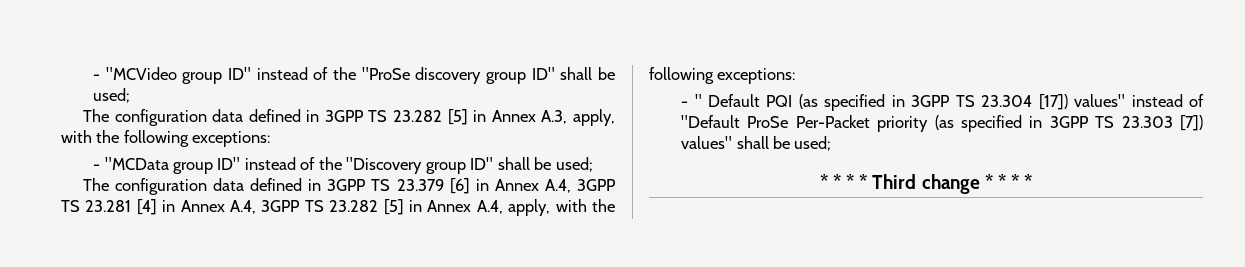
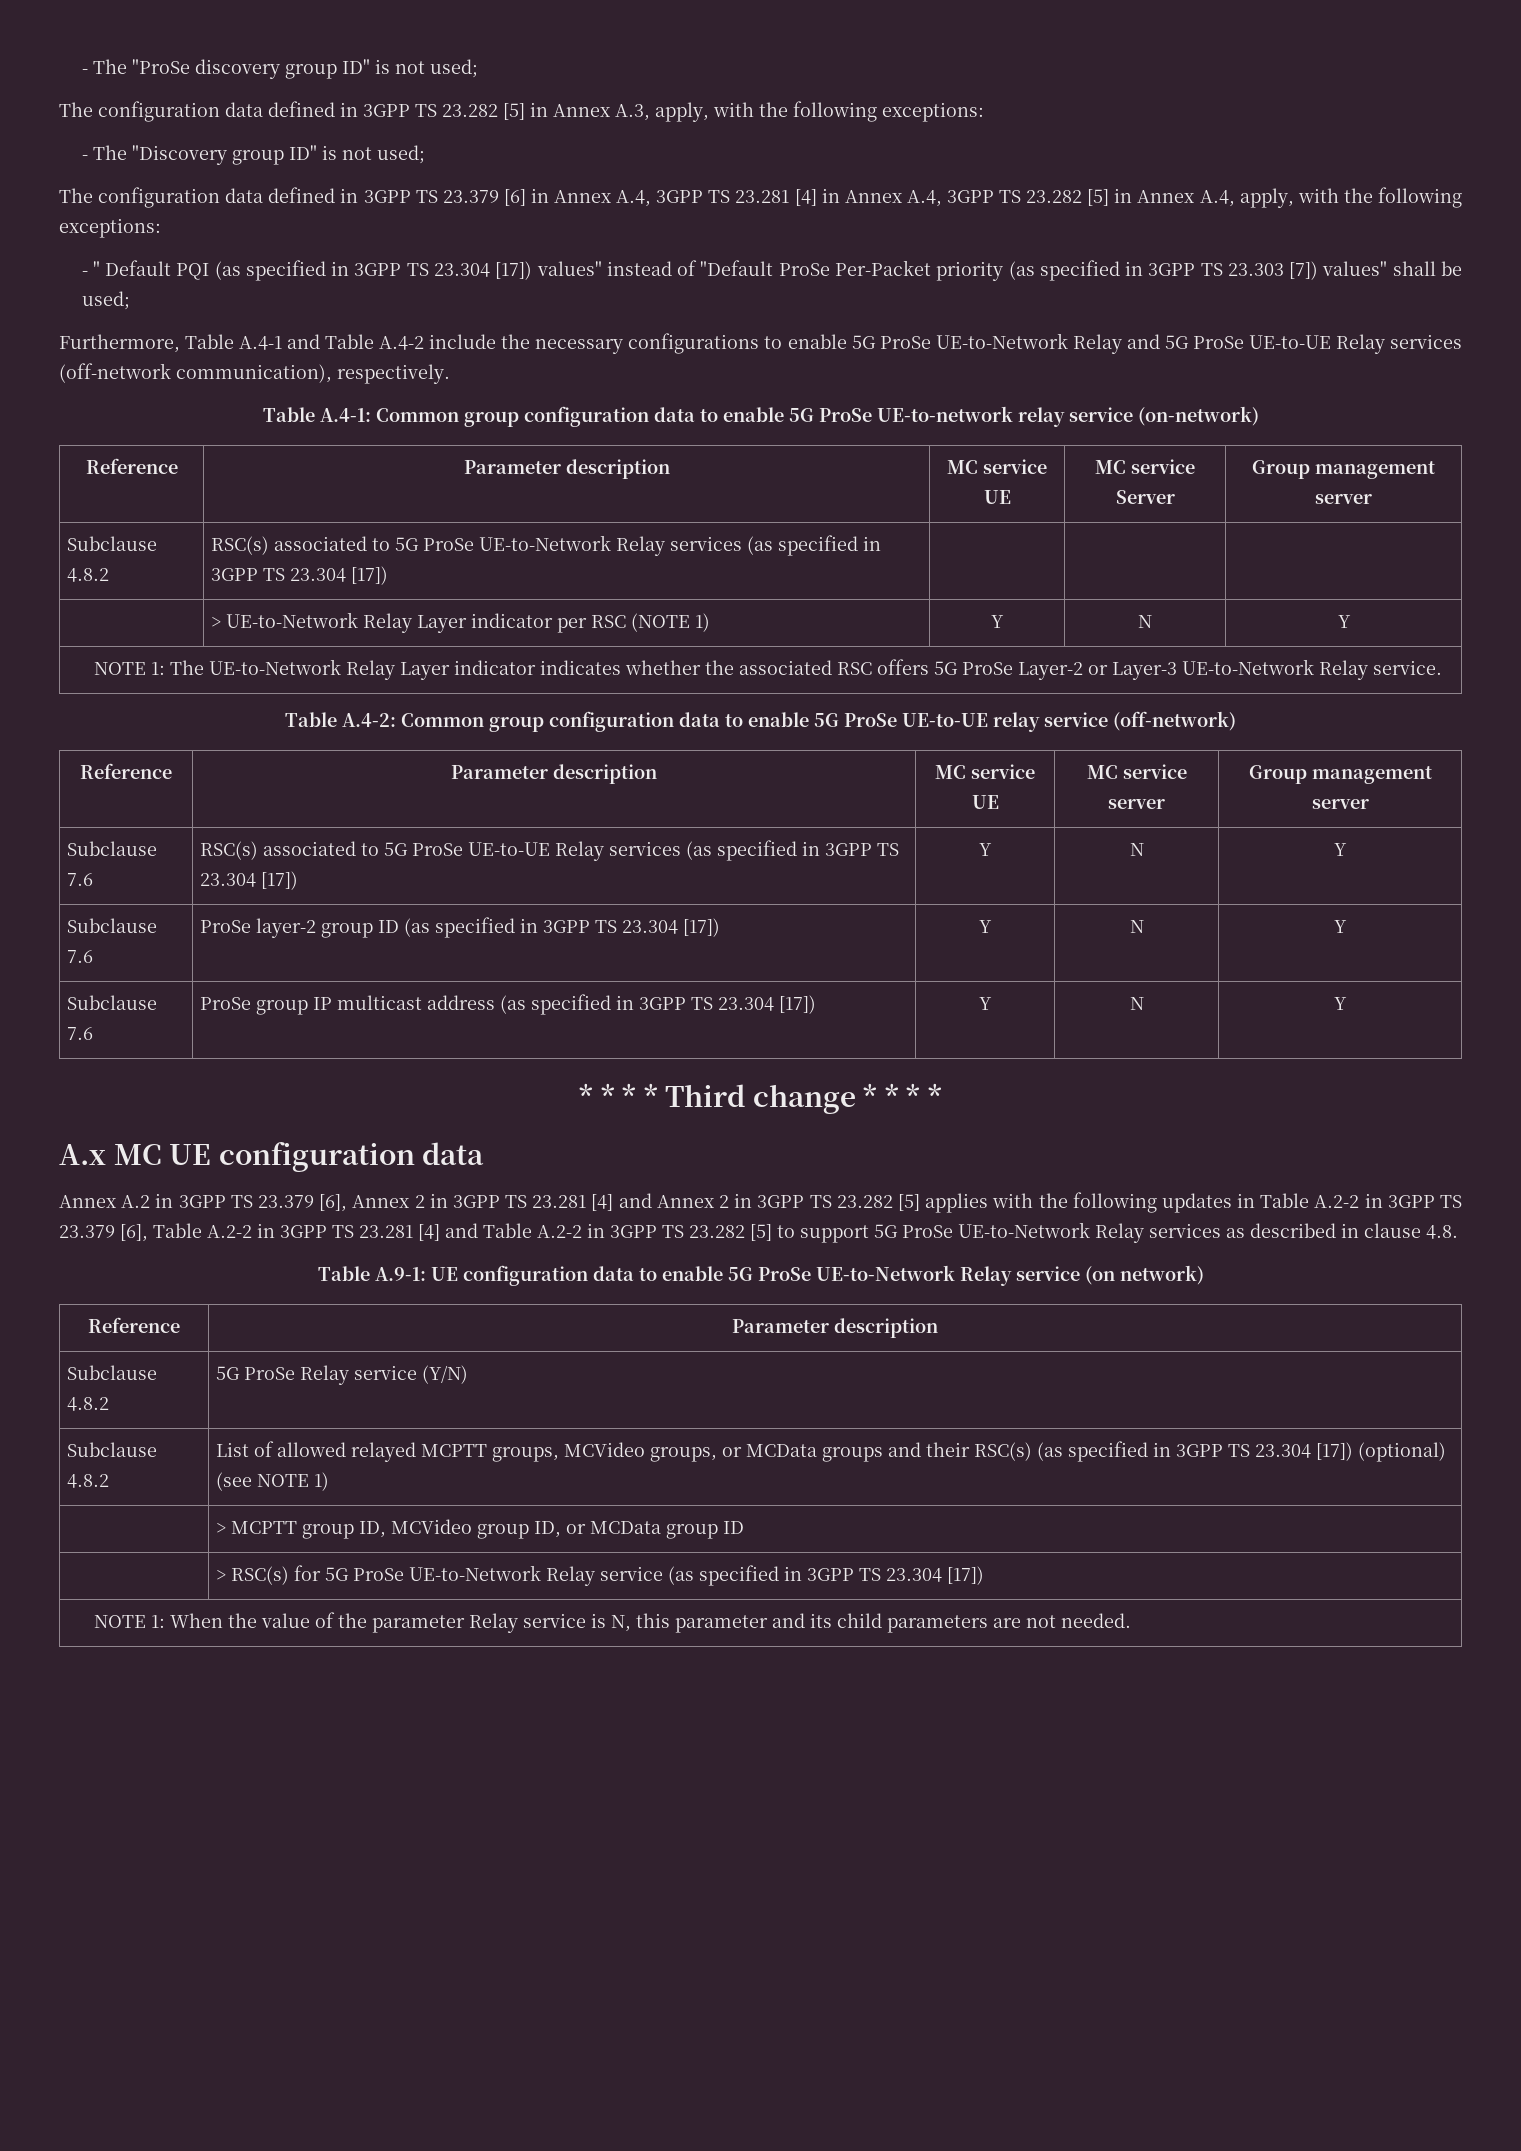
- - "MCVideo group ID" instead of the "ProSe discovery group ID" shall be used;
+ - The "ProSe discovery group ID" is not used;
- - "MCData group ID" instead of the "Discovery group ID" shall be used;
+ - The "Discovery group ID" is not used;
+ Furthermore, Table A.4-1 and Table A.4-2 include the necessary configurations to enable 5G ProSe UE-to-Network Relay and 5G ProSe UE-to-UE Relay services (off-network communication), respectively.
+ Table A.4-1: Common group configuration data to enable 5G ProSe UE-to-network relay service (on-network)
+ Reference | Parameter description | MC service UE | MC service Server | Group management server
+ Subclause 4.8.2 | RSC(s) associated to 5G ProSe UE-to-Network Relay services (as specified in 3GPP TS 23.304 [17]) | | |
+ | > UE-to-Network Relay Layer indicator per RSC (NOTE 1) | Y | N | Y
+ NOTE 1: The UE-to-Network Relay Layer indicator indicates whether the associated RSC offers 5G ProSe Layer-2 or Layer-3 UE-to-Network Relay service.
+ Table A.4-2: Common group configuration data to enable 5G ProSe UE-to-UE relay service (off-network)
+ Reference | Parameter description | MC service UE | MC service server | Group management server
+ Subclause 7.6 | RSC(s) associated to 5G ProSe UE-to-UE Relay services (as specified in 3GPP TS 23.304 [17]) | Y | N | Y
+ Subclause 7.6 | ProSe layer-2 group ID (as specified in 3GPP TS 23.304 [17]) | Y | N | Y
+ Subclause 7.6 | ProSe group IP multicast address (as specified in 3GPP TS 23.304 [17]) | Y | N | Y
+ A.x MC UE configuration data
+ Annex A.2 in 3GPP TS 23.379 [6], Annex 2 in 3GPP TS 23.281 [4] and Annex 2 in 3GPP TS 23.282 [5] applies with the following updates in Table A.2-2 in 3GPP TS 23.379 [6], Table A.2-2 in 3GPP TS 23.281 [4] and Table A.2-2 in 3GPP TS 23.282 [5] to support 5G ProSe UE-to-Network Relay services as described in clause 4.8.
+ Table A.9-1: UE configuration data to enable 5G ProSe UE-to-Network Relay service (on network)
+ Reference | Parameter description
+ Subclause 4.8.2 | 5G ProSe Relay service (Y/N)
+ Subclause 4.8.2 | List of allowed relayed MCPTT groups, MCVideo groups, or MCData groups and their RSC(s) (as specified in 3GPP TS 23.304 [17]) (optional) (see NOTE 1)
+ | > MCPTT group ID, MCVideo group ID, or MCData group ID
+ | > RSC(s) for 5G ProSe UE-to-Network Relay service (as specified in 3GPP TS 23.304 [17])
+ NOTE 1: When the value of the parameter Relay service is N, this parameter and its child parameters are not needed.

